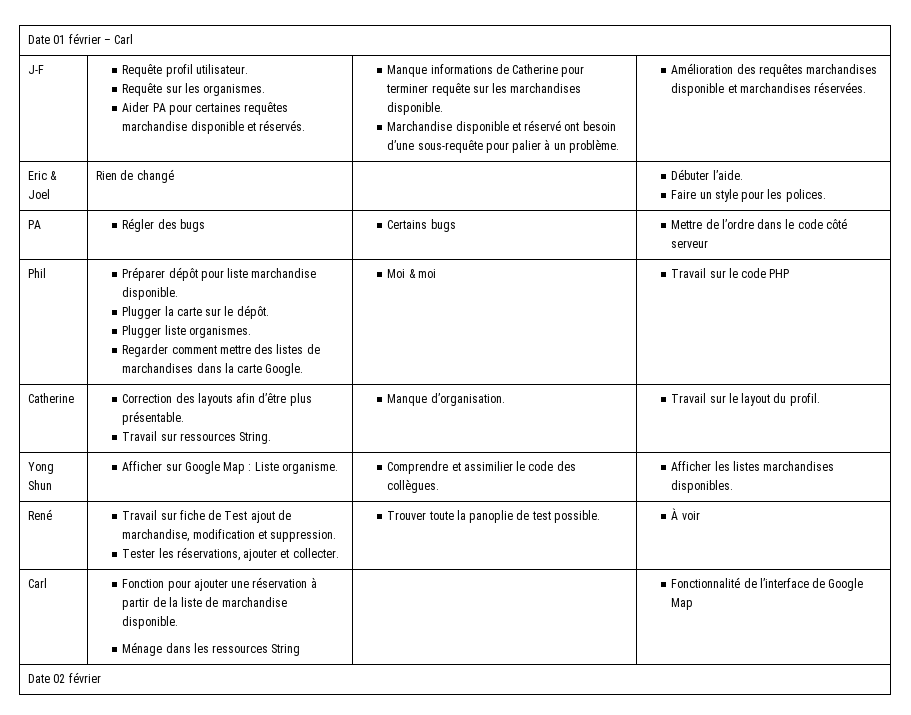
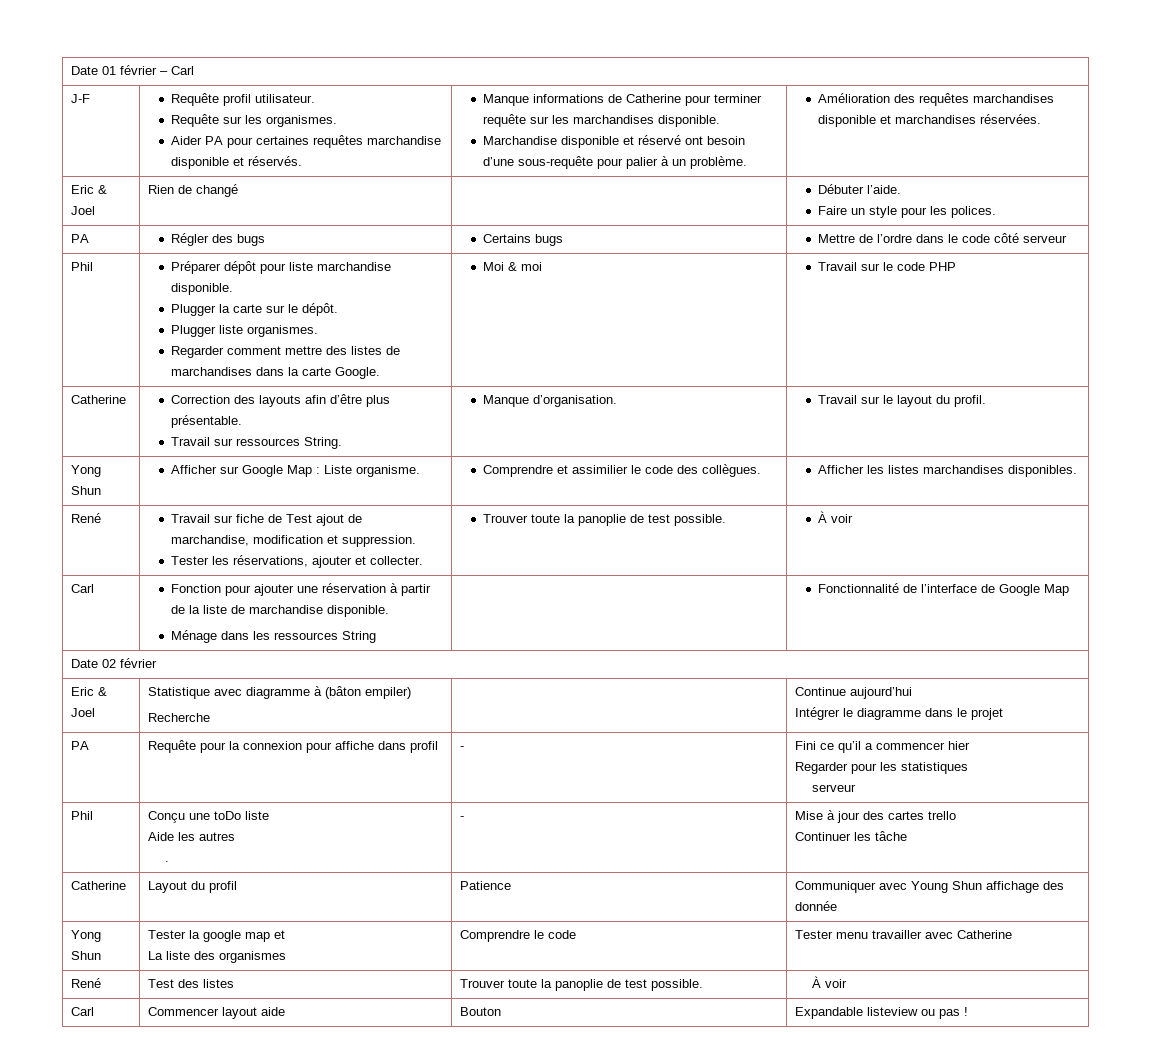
+ Eric & Joel | Statistique avec diagramme à (bâton empiler)
+ Recherche | | Continue aujourd’hui
+ Intégrer le diagramme dans le projet
+ PA | Requête pour la connexion pour affiche dans profil | - | Fini ce qu’il a commencer hier
+ Regarder pour les statistiques
+ serveur
+ Phil | Conçu une toDo liste
+ Aide les autres
+ . | - | Mise à jour des cartes trello
+ Continuer les tâche
+ Catherine | Layout du profil | Patience | Communiquer avec Young Shun affichage des donnée
+ Yong Shun | Tester la google map et
+ La liste des organismes | Comprendre le code | Tester menu travailler avec Catherine
+ René | Test des listes | Trouver toute la panoplie de test possible. | À voir
+ Carl | Commencer layout aide | Bouton | Expandable listeview ou pas !

